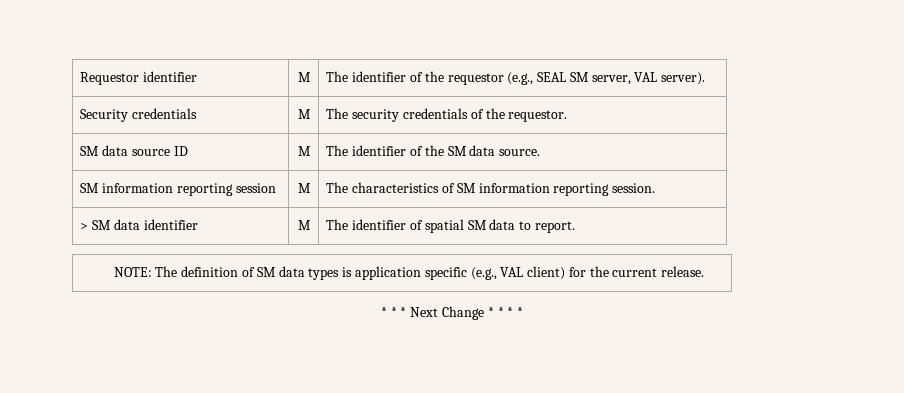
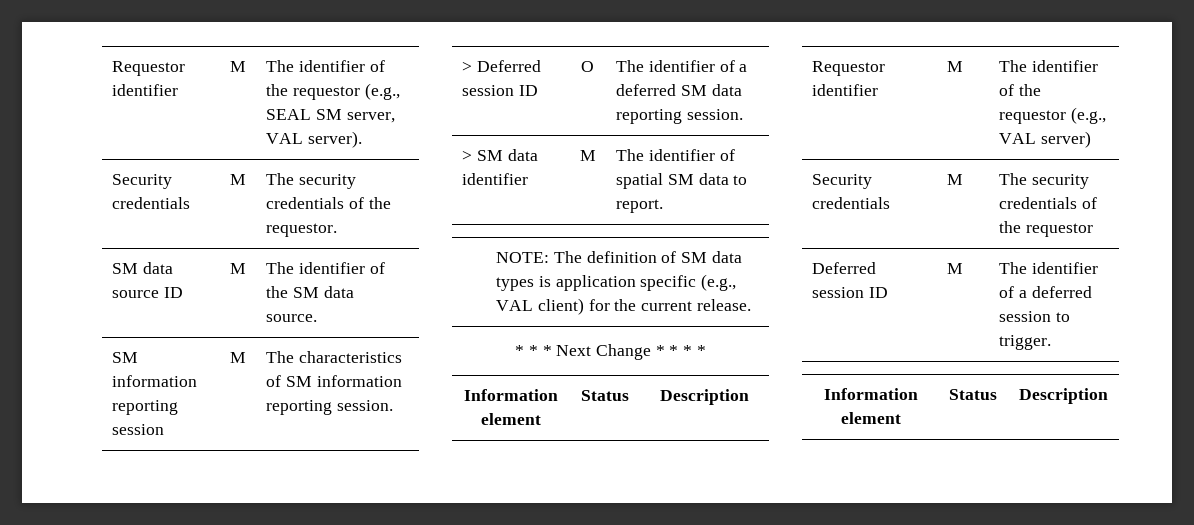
+ > Deferred session ID | O | The identifier of a deferred SM data reporting session.
  * * * Next Change * * * *
+ Information element | Status | Description
+ Requestor identifier | M | The identifier of the requestor (e.g., VAL server)
+ Security credentials | M | The security credentials of the requestor
+ Deferred session ID | M | The identifier of a deferred session to trigger.
+ Information element | Status | Description

